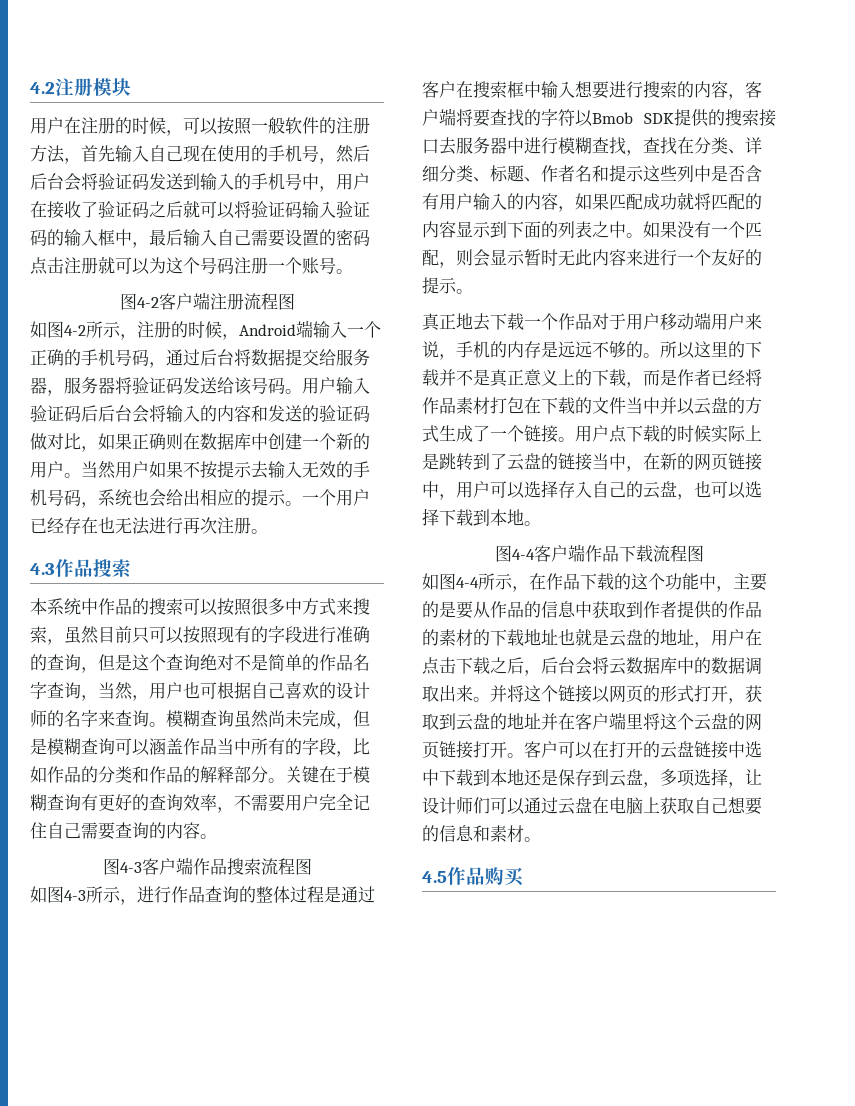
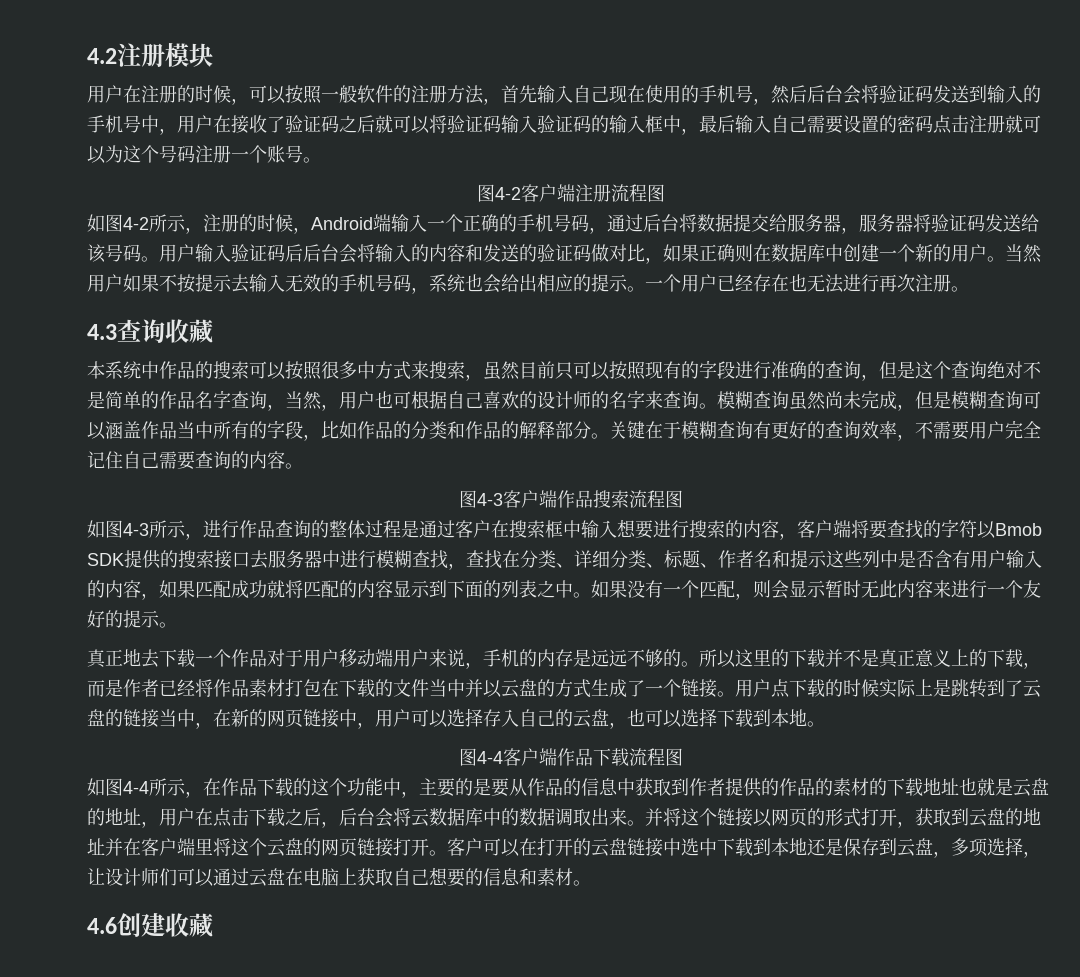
- 4.3作品搜索
+ 4.3查询收藏
- 4.5作品购买
+ 4.6创建收藏

